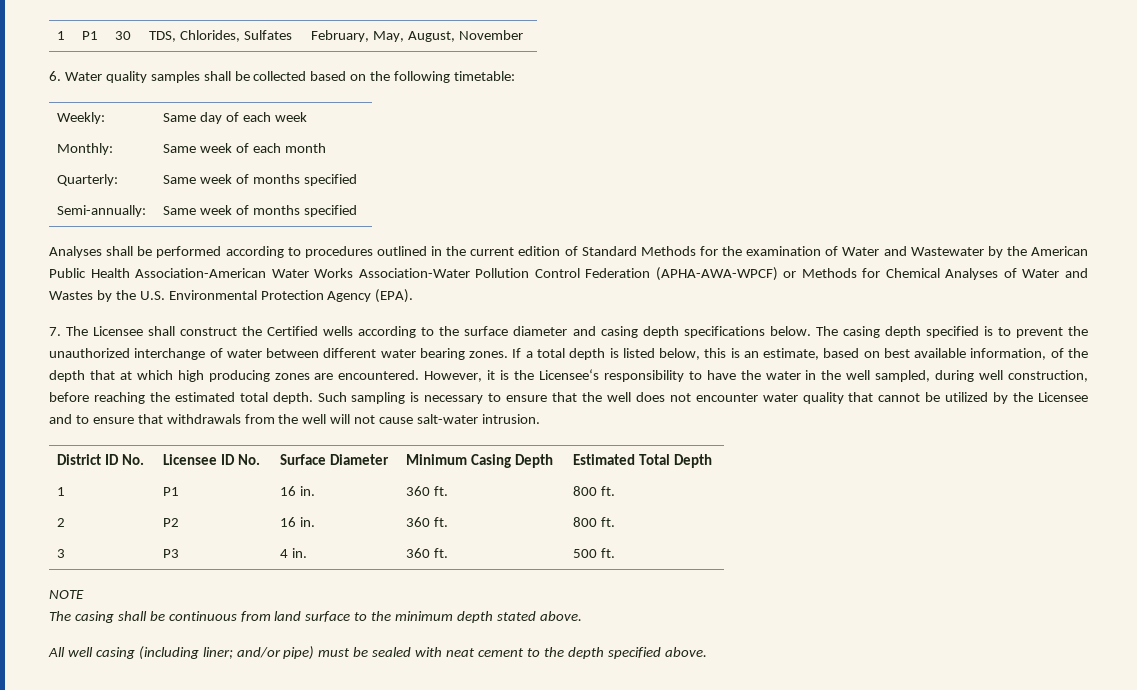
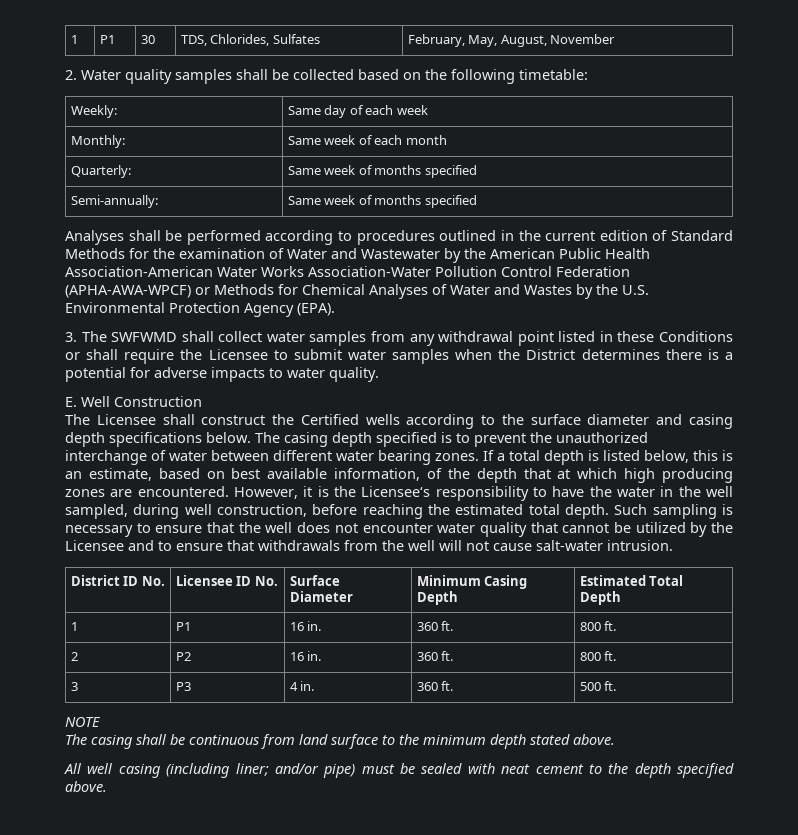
- 6. Water quality samples shall be collected based on the following timetable:
+ 2. Water quality samples shall be collected based on the following timetable:
- 7. The Licensee shall construct the Certified wells according to the surface diameter and casing depth specifications below.
+ 3. The SWFWMD shall collect water samples from any withdrawal point listed in these Conditions or shall require the Licensee to submit water samples when the District determines there is a potential for adverse impacts to water quality.
+ E. Well Construction
+ The Licensee shall construct the Certified wells according to the surface diameter and casing depth specifications below.

